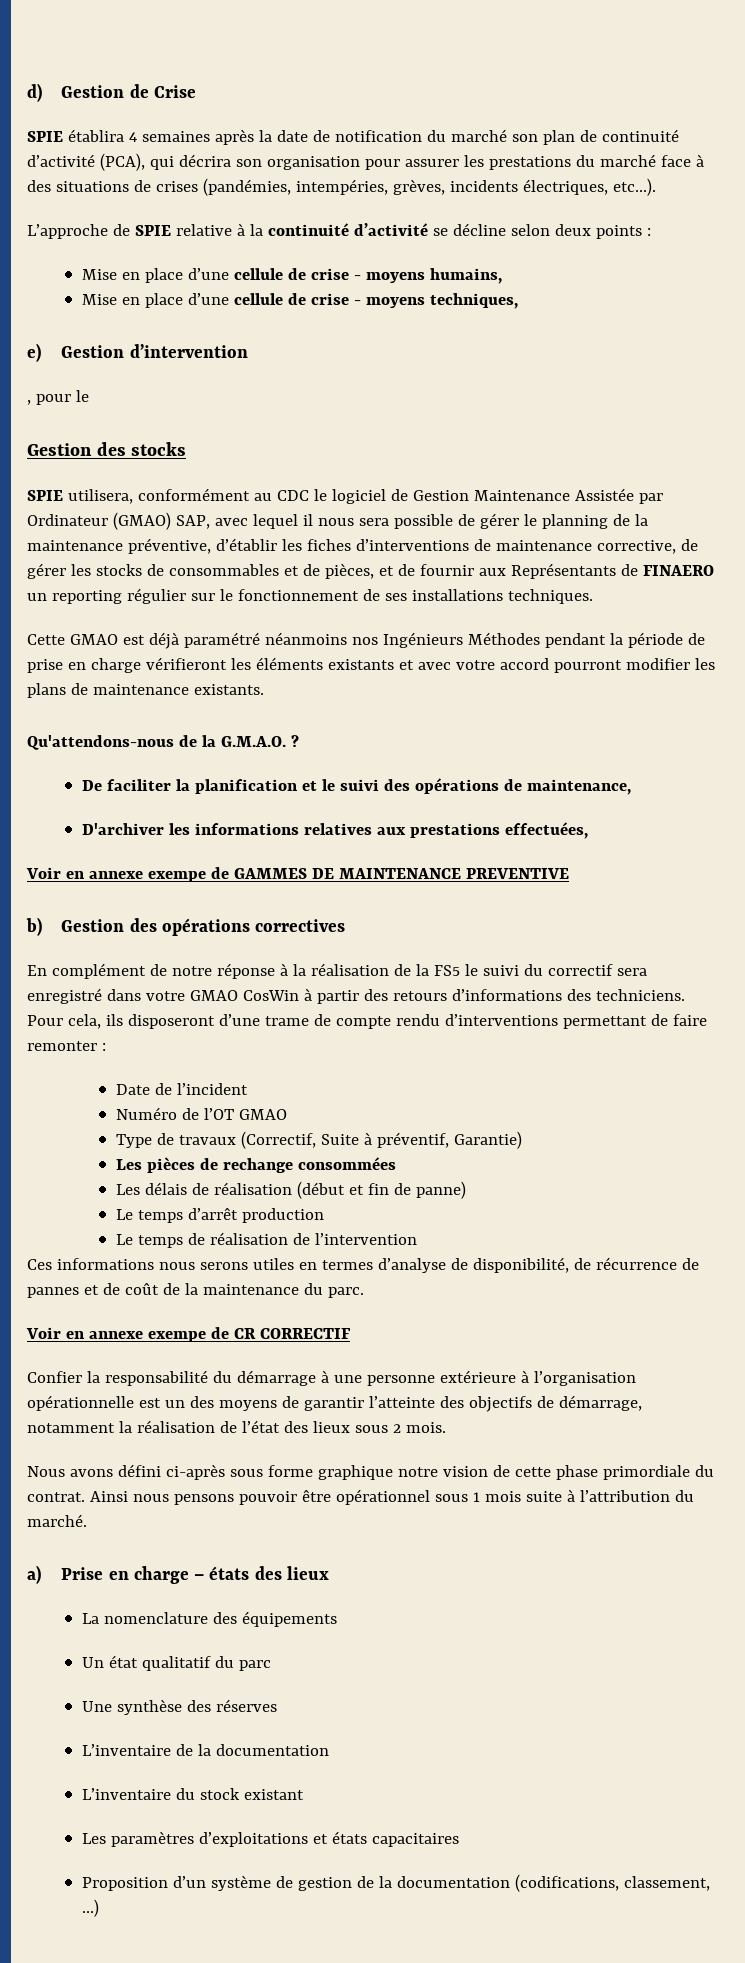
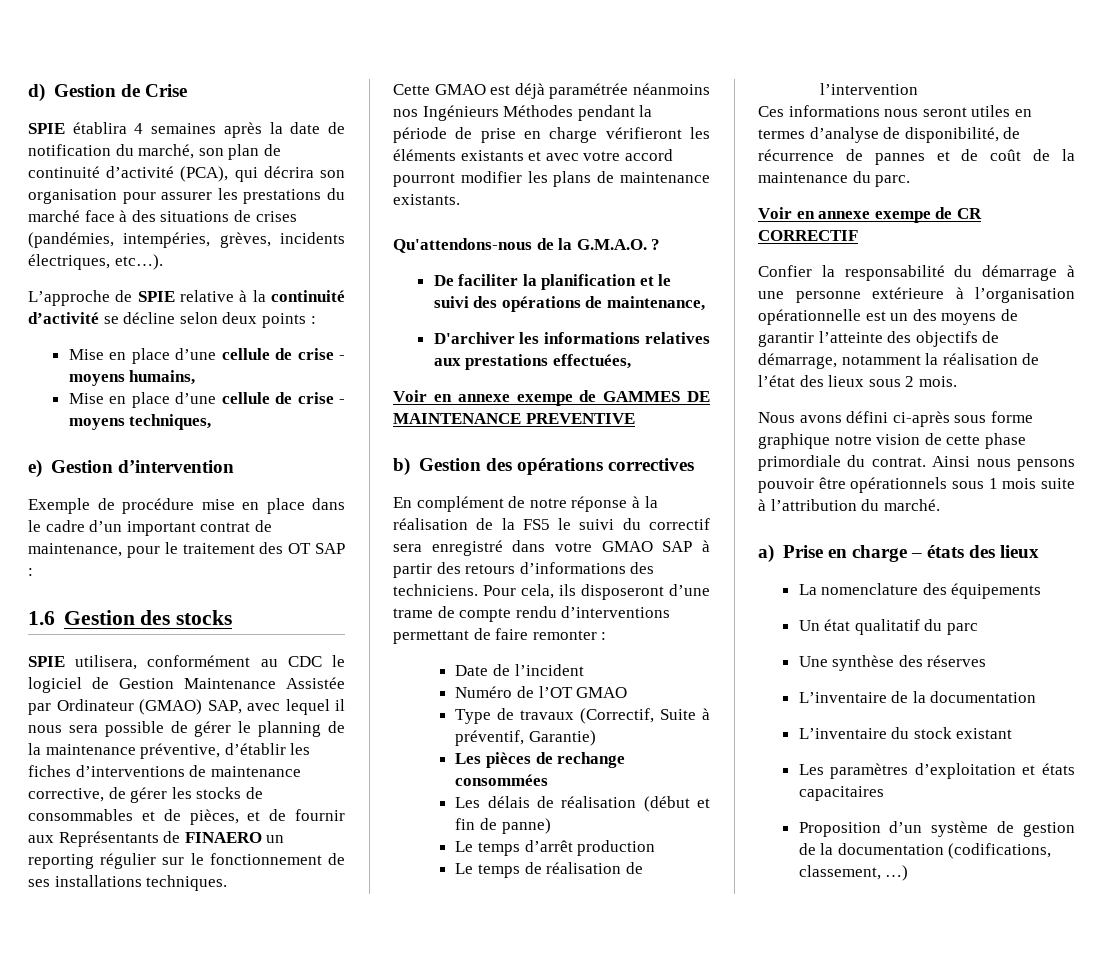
- SPIE établira 4 semaines après la date de notification du marché son plan de continuité d’activité (PCA), qui décrira son organisation pour assurer les prestations du marché face à des situations de crises (pandémies, intempéries, grèves, incidents électriques, etc…).
+ SPIE établira 4 semaines après la date de notification du marché, son plan de continuité d’activité (PCA), qui décrira son organisation pour assurer les prestations du marché face à des situations de crises (pandémies, intempéries, grèves, incidents électriques, etc…).
- , pour le
- Gestion des stocks
+ Exemple de procédure mise en place dans le cadre d’un important contrat de maintenance, pour le traitement des OT SAP :
+ 1.6 Gestion des stocks
- Cette GMAO est déjà paramétré néanmoins nos Ingénieurs Méthodes pendant la période de prise en charge vérifieront les éléments existants et avec votre accord pourront modifier les plans de maintenance existants.
+ Cette GMAO est déjà paramétrée néanmoins nos Ingénieurs Méthodes pendant la période de prise en charge vérifieront les éléments existants et avec votre accord pourront modifier les plans de maintenance existants.
- En complément de notre réponse à la réalisation de la FS5 le suivi du correctif sera enregistré dans votre GMAO CosWin à partir des retours d’informations des techniciens.
+ En complément de notre réponse à la réalisation de la FS5 le suivi du correctif sera enregistré dans votre GMAO SAP à partir des retours d’informations des techniciens.
- Ces informations nous serons utiles en termes d’analyse de disponibilité, de récurrence de pannes et de coût de la maintenance du parc.
+ Ces informations nous seront utiles en termes d’analyse de disponibilité, de récurrence de pannes et de coût de la maintenance du parc.
- Ainsi nous pensons pouvoir être opérationnel sous 1 mois suite à l’attribution du marché.
+ Ainsi nous pensons pouvoir être opérationnels sous 1 mois suite à l’attribution du marché.
- Les paramètres d’exploitations et états capacitaires
+ Les paramètres d’exploitation et états capacitaires

